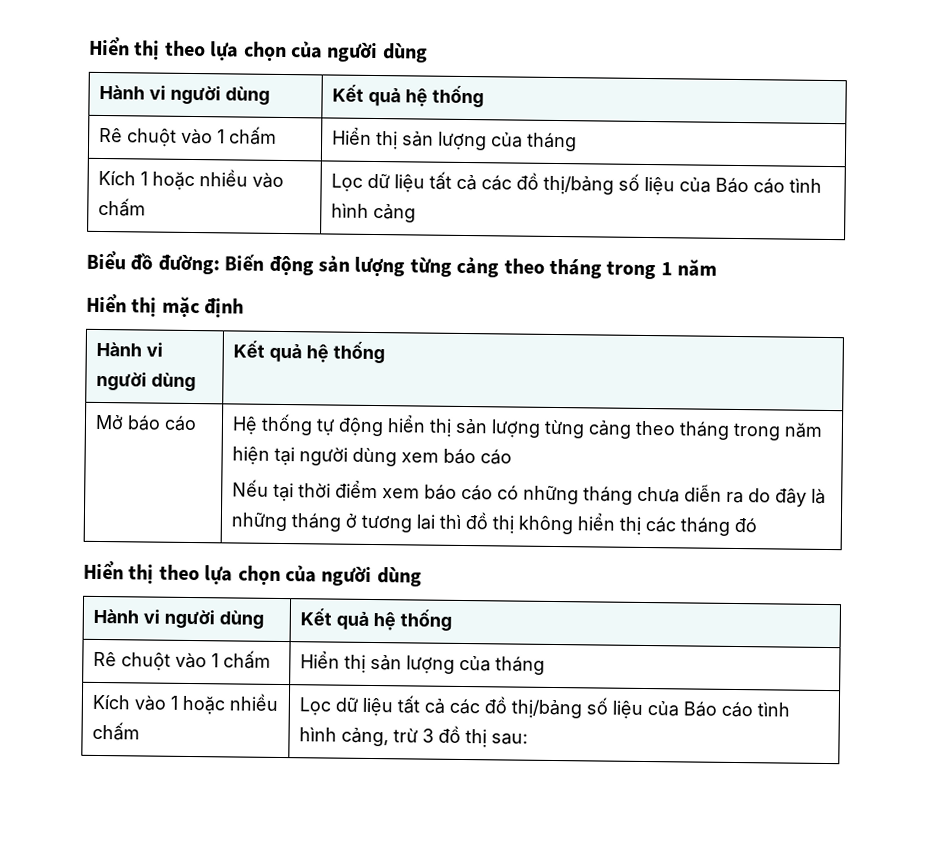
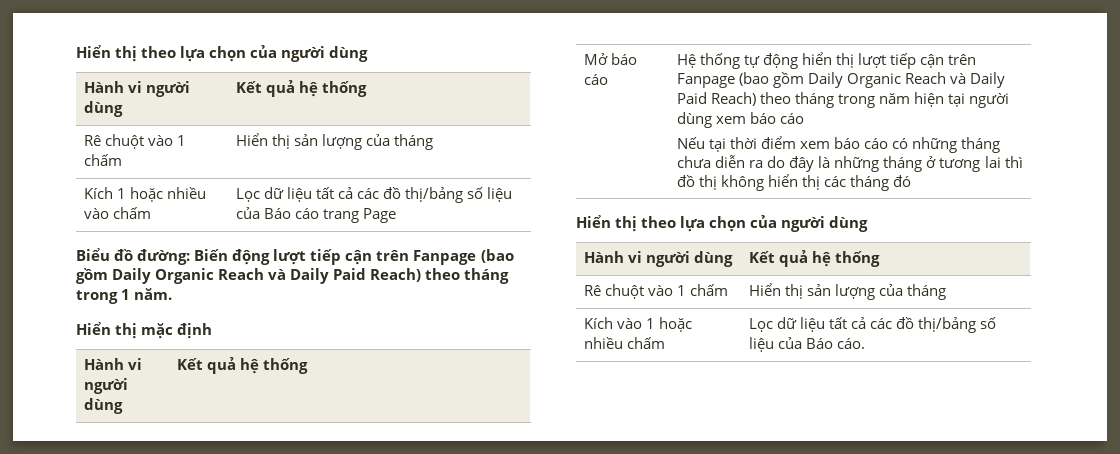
- Kích 1 hoặc nhiều vào chấm | Lọc dữ liệu tất cả các đồ thị/bảng số liệu của Báo cáo tình hình cảng
+ Kích 1 hoặc nhiều vào chấm | Lọc dữ liệu tất cả các đồ thị/bảng số liệu của Báo cáo trang Page
- Biểu đồ đường: Biến động sản lượng từng cảng theo tháng trong 1 năm
+ Biểu đồ đường: Biến động lượt tiếp cận trên Fanpage (bao gồm Daily Organic Reach và Daily Paid Reach) theo tháng trong 1 năm.
- Hệ thống tự động hiển thị sản lượng từng cảng theo tháng trong năm hiện tại người dùng xem báo cáo
+ Hệ thống tự động hiển thị lượt tiếp cận trên Fanpage (bao gồm Daily Organic Reach và Daily Paid Reach) theo tháng trong năm hiện tại người dùng xem báo cáo
- Kích vào 1 hoặc nhiều chấm | Lọc dữ liệu tất cả các đồ thị/bảng số liệu của Báo cáo tình hình cảng, trừ 3 đồ thị sau:
+ Kích vào 1 hoặc nhiều chấm | Lọc dữ liệu tất cả các đồ thị/bảng số liệu của Báo cáo.

